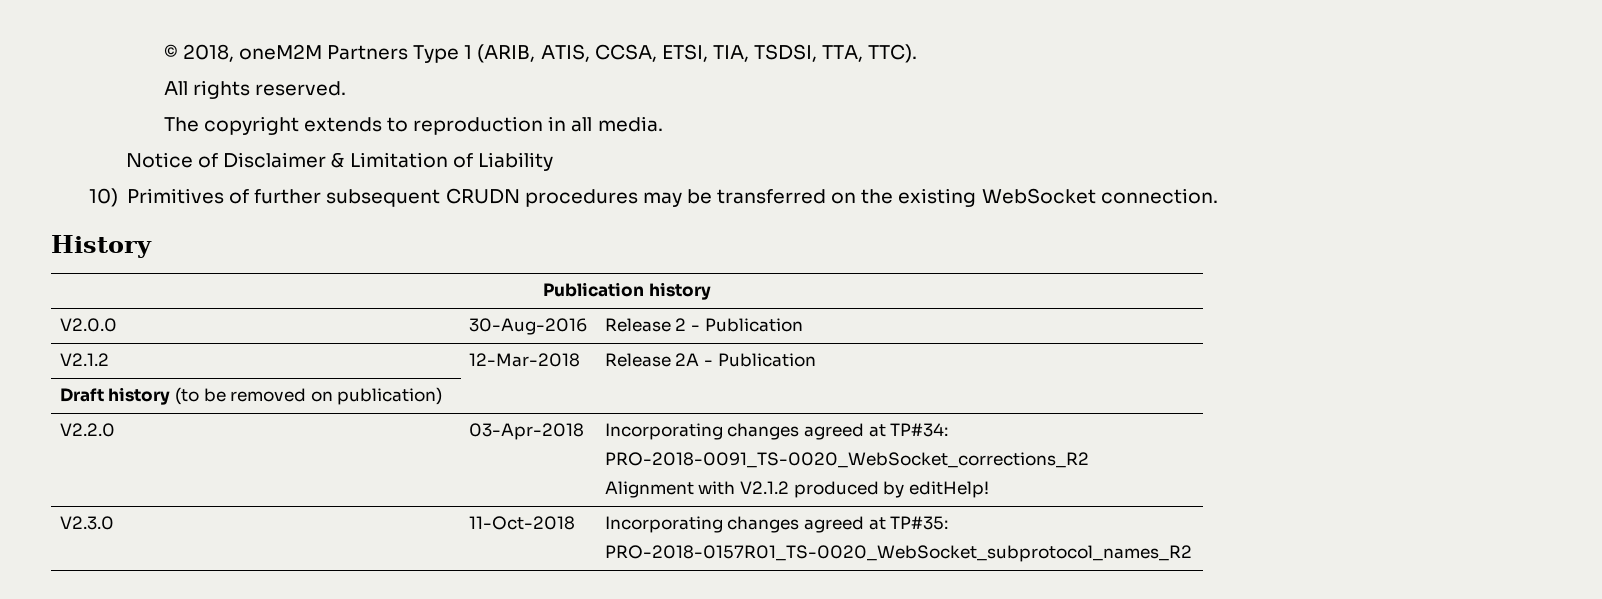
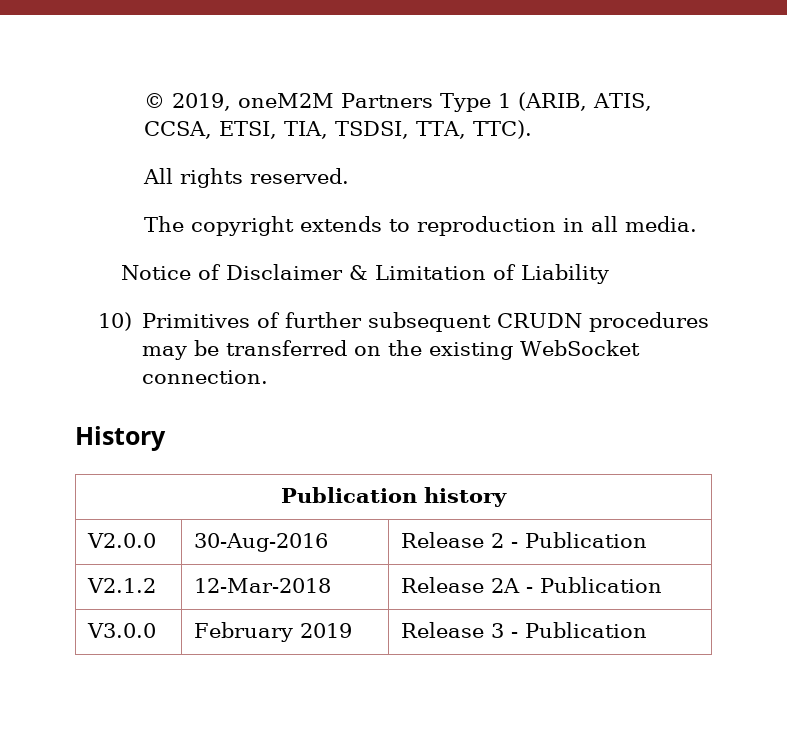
- © 2018, oneM2M Partners Type 1 (ARIB, ATIS, CCSA, ETSI, TIA, TSDSI, TTA, TTC).
+ © 2019, oneM2M Partners Type 1 (ARIB, ATIS, CCSA, ETSI, TIA, TSDSI, TTA, TTC).
- Draft history (to be removed on publication)
- V2.2.0 | 03-Apr-2018 | Incorporating changes agreed at TP#34:
- PRO-2018-0091_TS-0020_WebSocket_corrections_R2
- Alignment with V2.1.2 produced by editHelp!
- V2.3.0 | 11-Oct-2018 | Incorporating changes agreed at TP#35:
- PRO-2018-0157R01_TS-0020_WebSocket_subprotocol_names_R2
+ V3.0.0 | February 2019 | Release 3 - Publication

